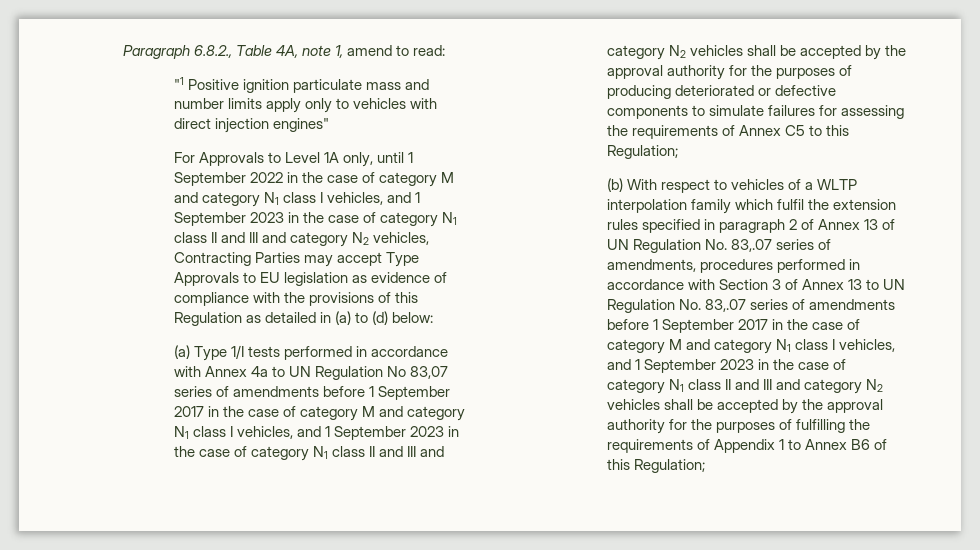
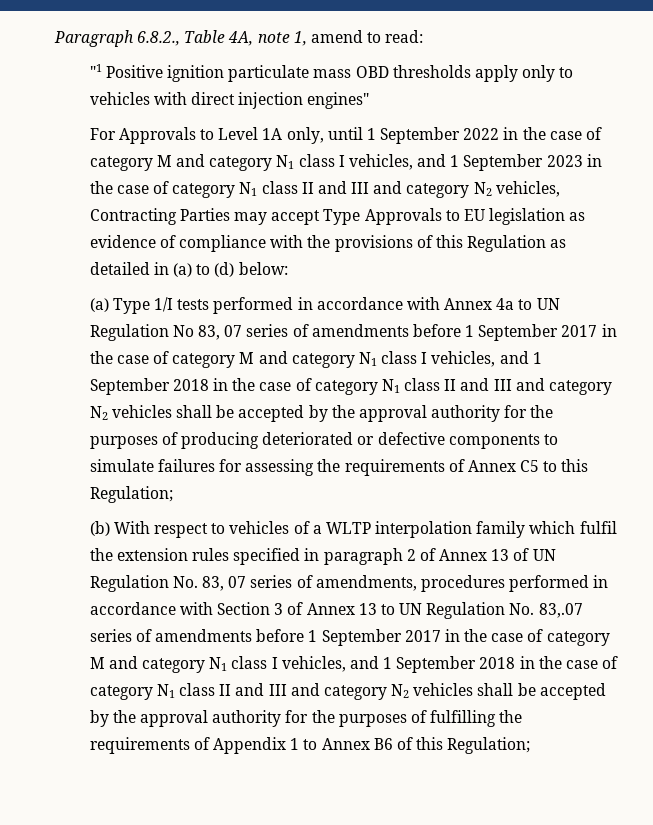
- "1 Positive ignition particulate mass and number limits apply only to vehicles with direct injection engines"
+ "1 Positive ignition particulate mass OBD thresholds apply only to vehicles with direct injection engines"
- (a) Type 1/I tests performed in accordance with Annex 4a to UN Regulation No 83,07 series of amendments before 1 September 2017 in the case of category M and category N1 class I vehicles, and 1 September 2023 in the case of category N1 class II and III and category N2 vehicles shall be accepted by the approval authority for the purposes of producing deteriorated or defective components to simulate failures for assessing the requirements of Annex C5 to this Regulation;
+ (a) Type 1/I tests performed in accordance with Annex 4a to UN Regulation No 83, 07 series of amendments before 1 September 2017 in the case of category M and category N1 class I vehicles, and 1 September 2018 in the case of category N1 class II and III and category N2 vehicles shall be accepted by the approval authority for the purposes of producing deteriorated or defective components to simulate failures for assessing the requirements of Annex C5 to this Regulation;
- (b) With respect to vehicles of a WLTP interpolation family which fulfil the extension rules specified in paragraph 2 of Annex 13 of UN Regulation No. 83,.07 series of amendments, procedures performed in accordance with Section 3 of Annex 13 to UN Regulation No. 83,.07 series of amendments before 1 September 2017 in the case of category M and category N1 class I vehicles, and 1 September 2023 in the case of category N1 class II and III and category N2 vehicles shall be accepted by the approval authority for the purposes of fulfilling the requirements of Appendix 1 to Annex B6 of this Regulation;
+ (b) With respect to vehicles of a WLTP interpolation family which fulfil the extension rules specified in paragraph 2 of Annex 13 of UN Regulation No. 83, 07 series of amendments, procedures performed in accordance with Section 3 of Annex 13 to UN Regulation No. 83,.07 series of amendments before 1 September 2017 in the case of category M and category N1 class I vehicles, and 1 September 2018 in the case of category N1 class II and III and category N2 vehicles shall be accepted by the approval authority for the purposes of fulfilling the requirements of Appendix 1 to Annex B6 of this Regulation;

